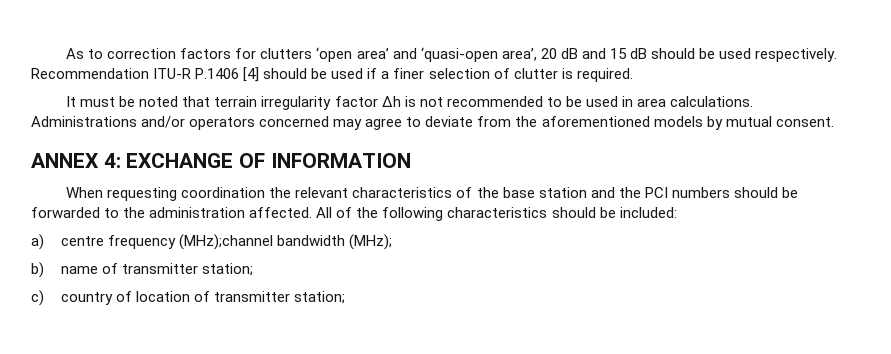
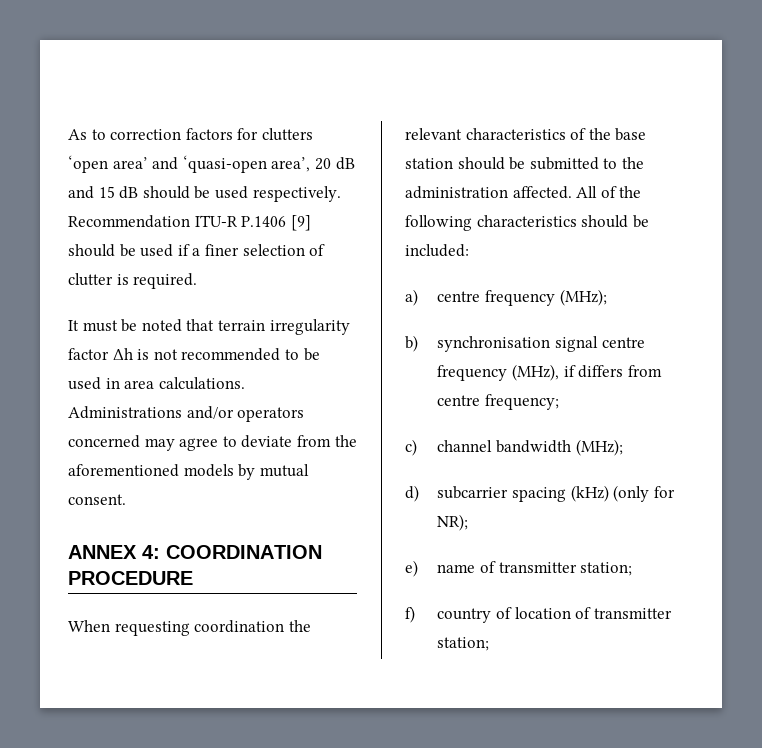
- Recommendation ITU-R P.1406 [4] should be used if a finer selection of clutter is required.
+ Recommendation ITU-R P.1406 [9] should be used if a finer selection of clutter is required.
- ANNEX 4: EXCHANGE OF INFORMATION
+ ANNEX 4: COORDINATION PROCEDURE
- When requesting coordination the relevant characteristics of the base station and the PCI numbers should be forwarded to the administration affected.
+ When requesting coordination the relevant characteristics of the base station should be submitted to the administration affected.
- a) centre frequency (MHz);channel bandwidth (MHz);
- b) name of transmitter station;
+ a) centre frequency (MHz);
+ b) synchronisation signal centre frequency (MHz), if differs from centre frequency;
+ c) channel bandwidth (MHz);
+ d) subcarrier spacing (kHz) (only for NR);
+ e) name of transmitter station;
- c) country of location of transmitter station;
+ f) country of location of transmitter station;

